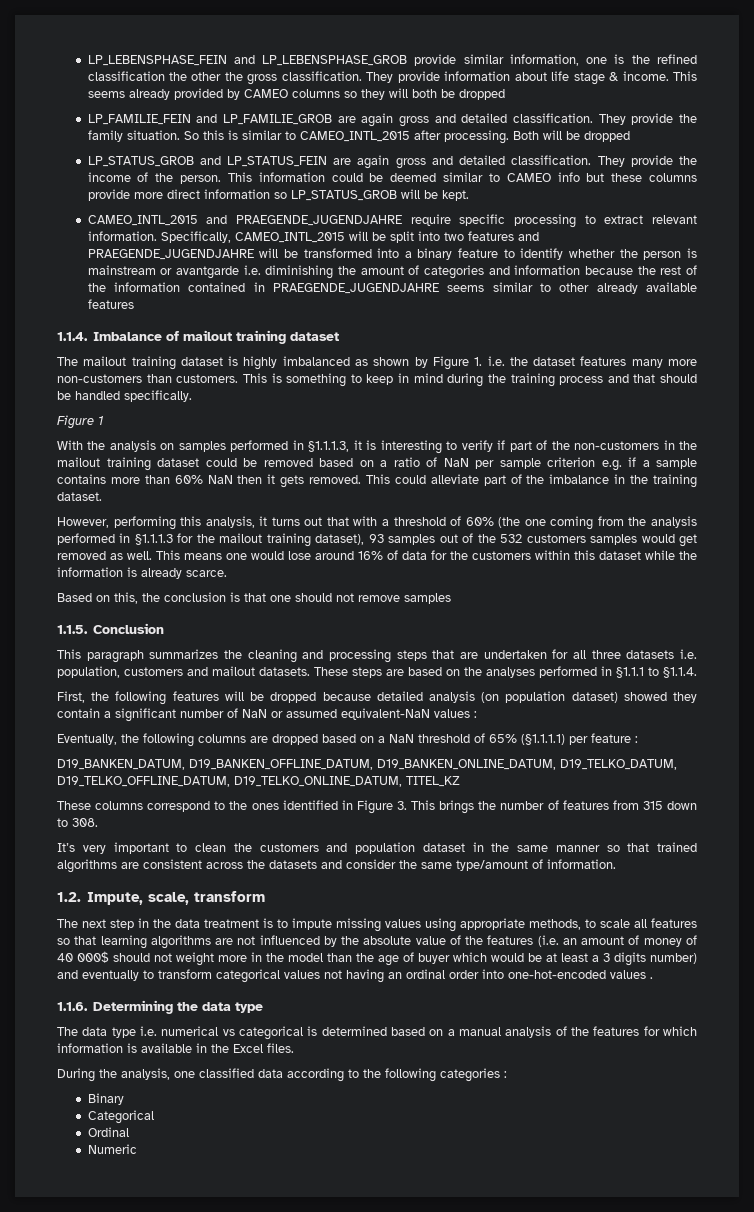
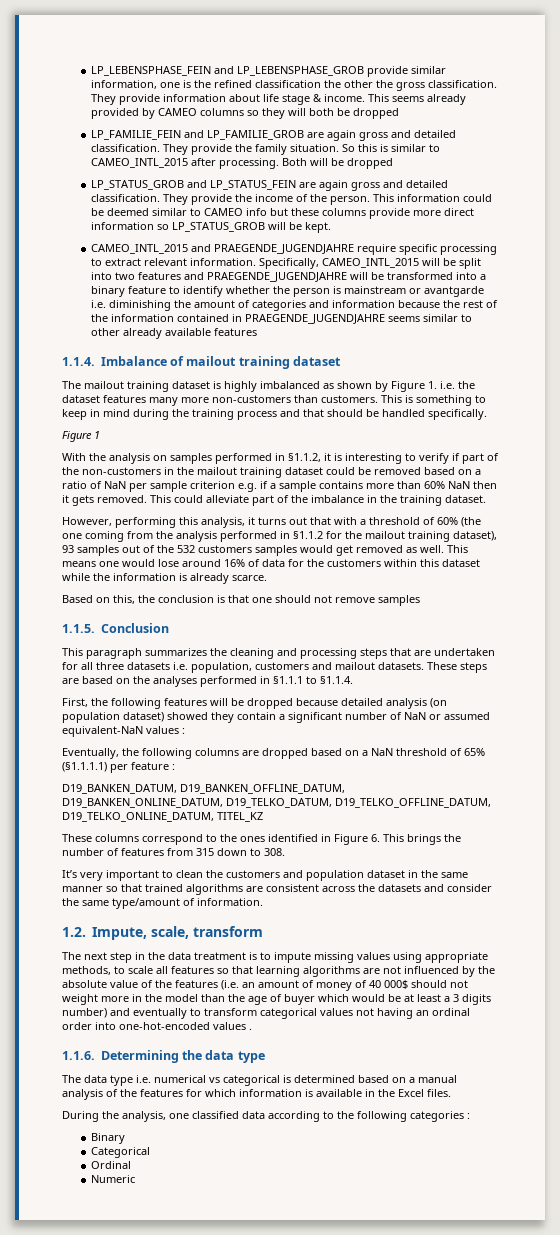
- With the analysis on samples performed in §1.1.1.3, it is interesting to verify if part of the non-customers in the mailout training dataset could be removed based on a ratio of NaN per sample criterion e.g. if a sample contains more than 60% NaN then it gets removed.
+ With the analysis on samples performed in §1.1.2, it is interesting to verify if part of the non-customers in the mailout training dataset could be removed based on a ratio of NaN per sample criterion e.g. if a sample contains more than 60% NaN then it gets removed.
- However, performing this analysis, it turns out that with a threshold of 60% (the one coming from the analysis performed in §1.1.1.3 for the mailout training dataset), 93 samples out of the 532 customers samples would get removed as well.
+ However, performing this analysis, it turns out that with a threshold of 60% (the one coming from the analysis performed in §1.1.2 for the mailout training dataset), 93 samples out of the 532 customers samples would get removed as well.
- These columns correspond to the ones identified in Figure 3. This brings the number of features from 315 down to 308.
+ These columns correspond to the ones identified in Figure 6. This brings the number of features from 315 down to 308.

